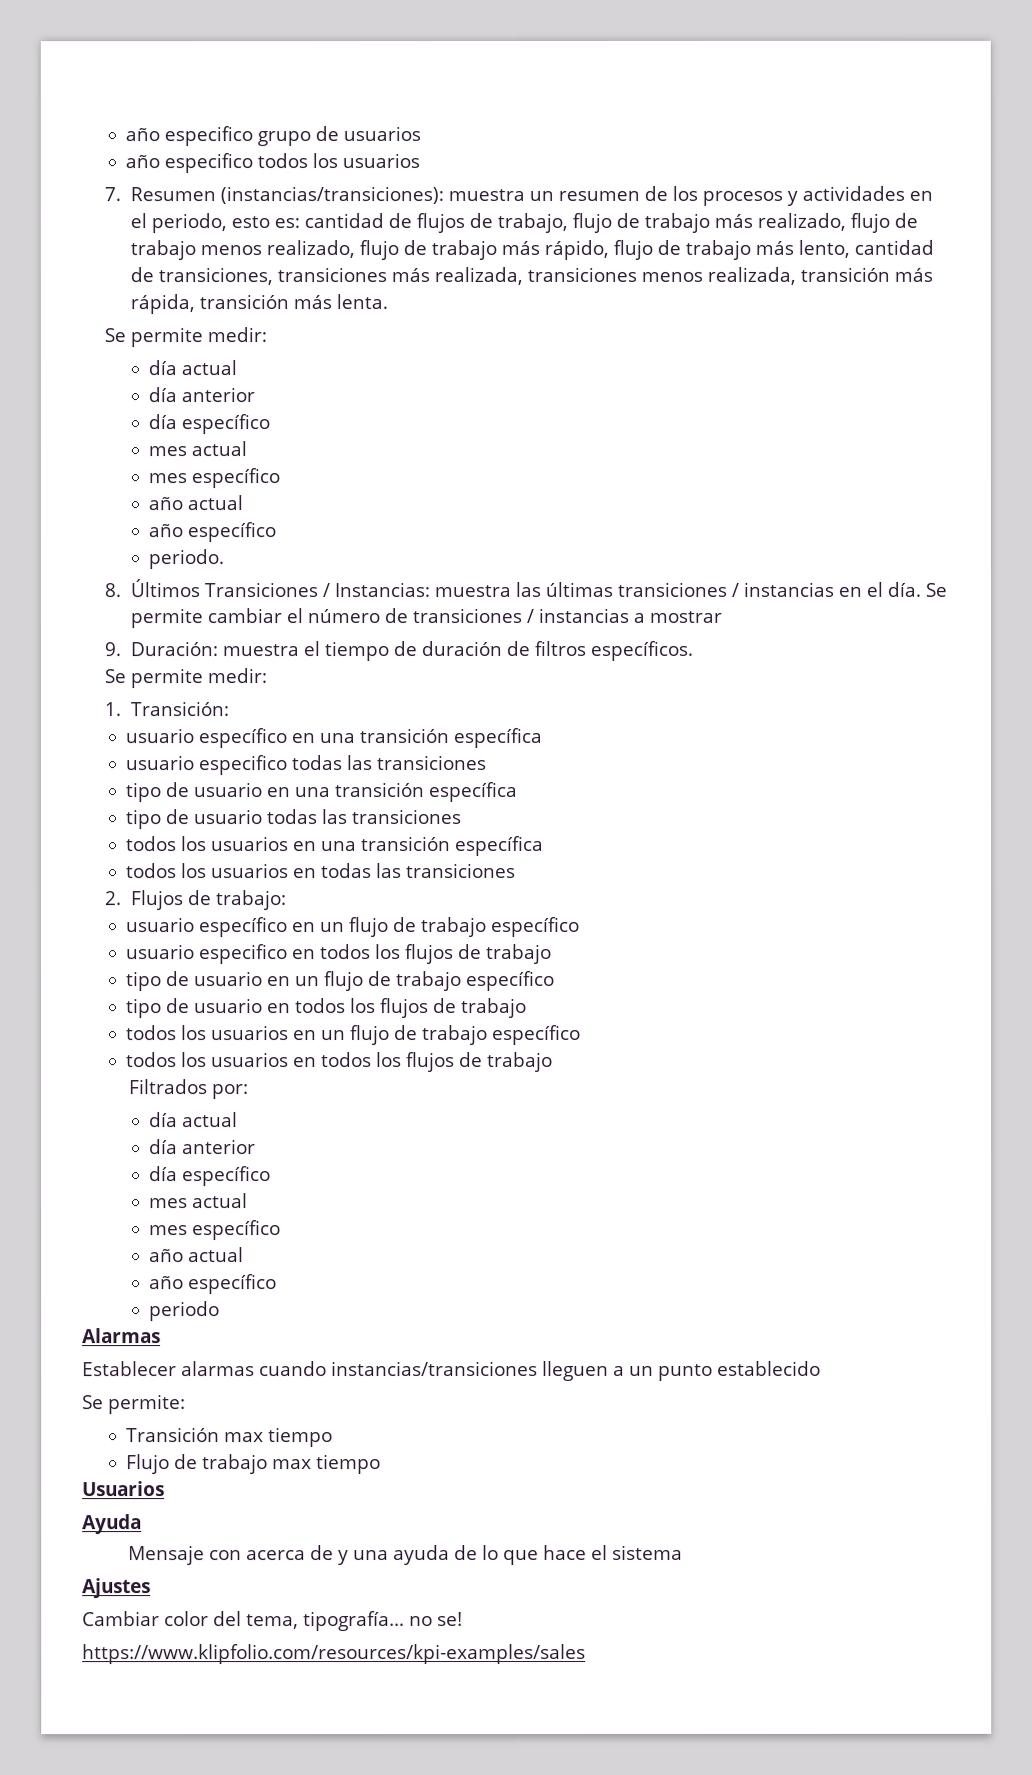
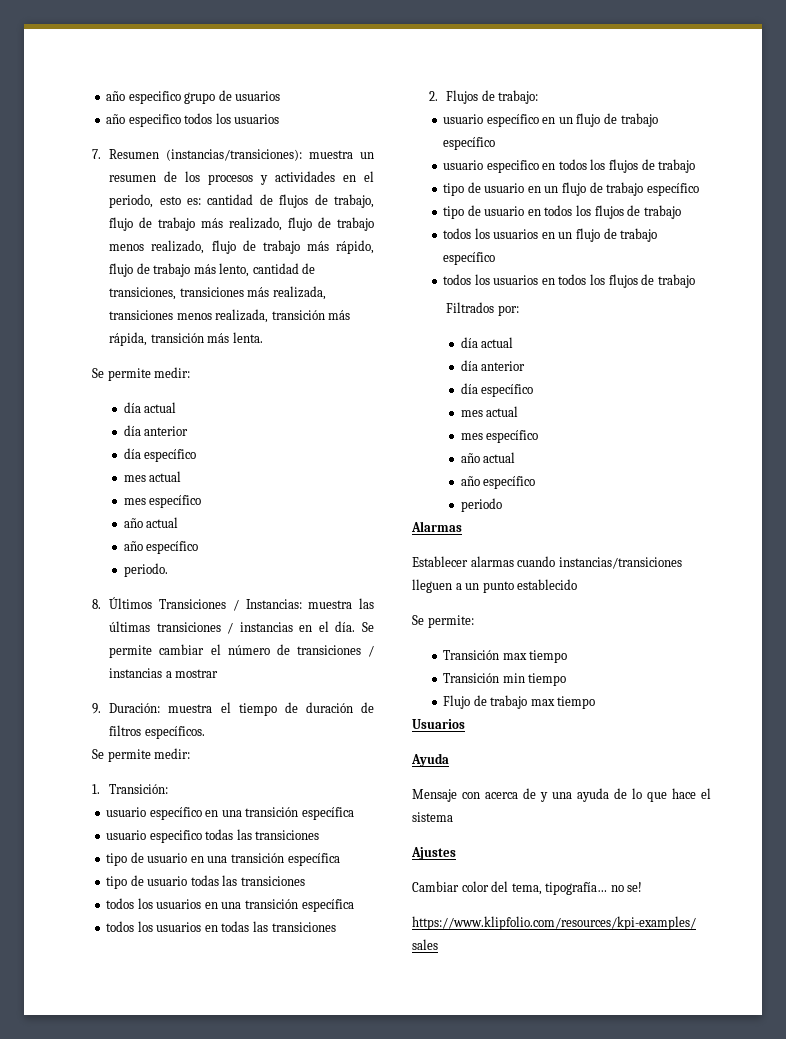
+ Transición min tiempo

